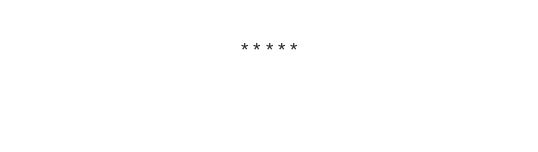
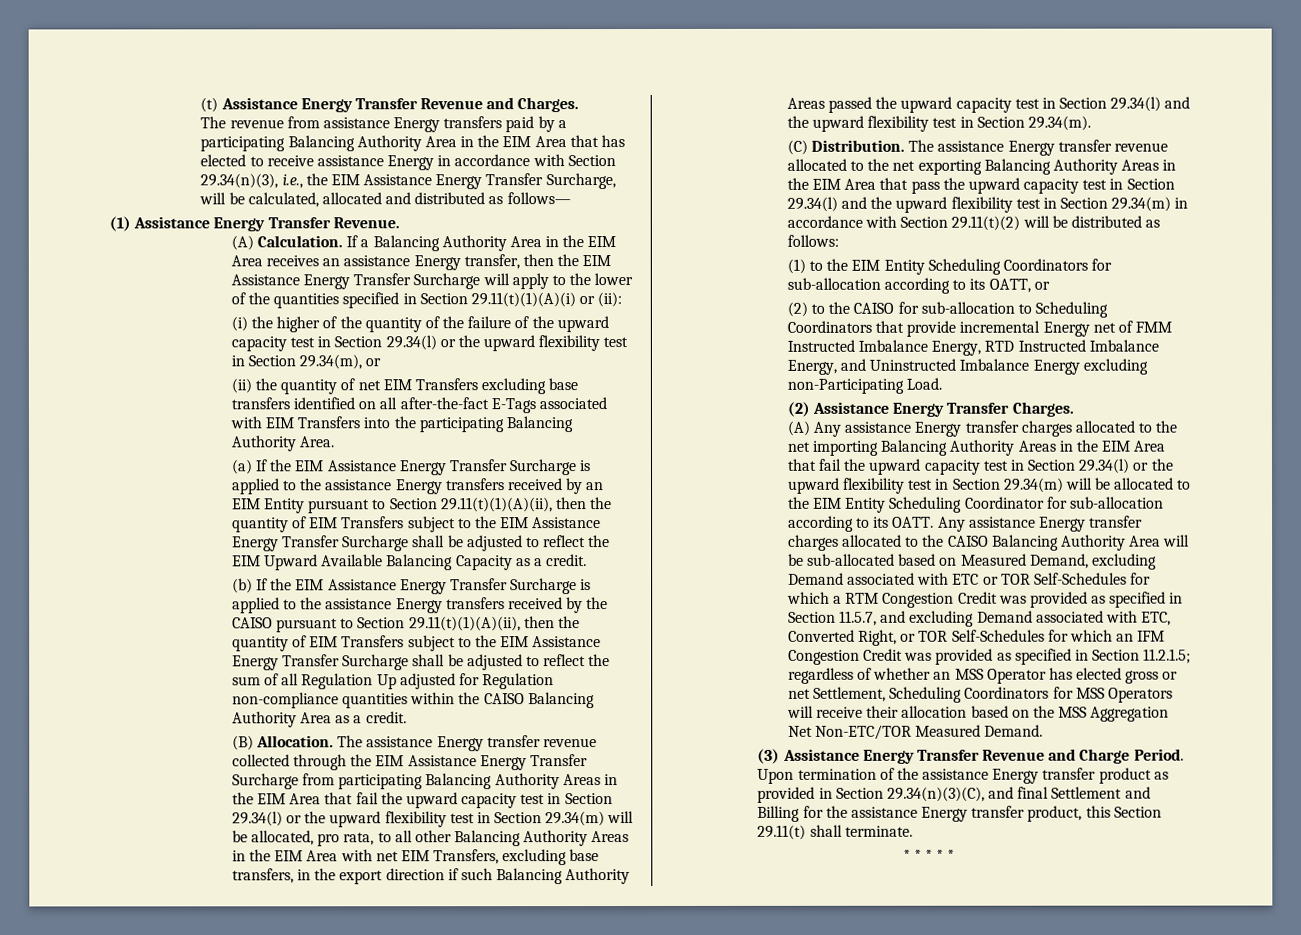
+ (t) Assistance Energy Transfer Revenue and Charges.
+ The revenue from assistance Energy transfers paid by a participating Balancing Authority Area in the EIM Area that has elected to receive assistance Energy in accordance with Section 29.34(n)(3), i.e., the EIM Assistance Energy Transfer Surcharge, will be calculated, allocated and distributed as follows—
+ (1) Assistance Energy Transfer Revenue.
+ (A) Calculation. If a Balancing Authority Area in the EIM Area receives an assistance Energy transfer, then the EIM Assistance Energy Transfer Surcharge will apply to the lower of the quantities specified in Section 29.11(t)(1)(A)(i) or (ii):
+ (i) the higher of the quantity of the failure of the upward capacity test in Section 29.34(l) or the upward flexibility test in Section 29.34(m), or
+ (ii) the quantity of net EIM Transfers excluding base transfers identified on all after-the-fact E-Tags associated with EIM Transfers into the participating Balancing Authority Area.
+ (a) If the EIM Assistance Energy Transfer Surcharge is applied to the assistance Energy transfers received by an EIM Entity pursuant to Section 29.11(t)(1)(A)(ii), then the quantity of EIM Transfers subject to the EIM Assistance Energy Transfer Surcharge shall be adjusted to reflect the EIM Upward Available Balancing Capacity as a credit.
+ (b) If the EIM Assistance Energy Transfer Surcharge is applied to the assistance Energy transfers received by the CAISO pursuant to Section 29.11(t)(1)(A)(ii), then the quantity of EIM Transfers subject to the EIM Assistance Energy Transfer Surcharge shall be adjusted to reflect the sum of all Regulation Up adjusted for Regulation non-compliance quantities within the CAISO Balancing Authority Area as a credit.
+ (B) Allocation. The assistance Energy transfer revenue collected through the EIM Assistance Energy Transfer Surcharge from participating Balancing Authority Areas in the EIM Area that fail the upward capacity test in Section 29.34(l) or the upward flexibility test in Section 29.34(m) will be allocated, pro rata, to all other Balancing Authority Areas in the EIM Area with net EIM Transfers, excluding base transfers, in the export direction if such Balancing Authority Areas passed the upward capacity test in Section 29.34(l) and the upward flexibility test in Section 29.34(m).
+ (C) Distribution. The assistance Energy transfer revenue allocated to the net exporting Balancing Authority Areas in the EIM Area that pass the upward capacity test in Section 29.34(l) and the upward flexibility test in Section 29.34(m) in accordance with Section 29.11(t)(2) will be distributed as follows:
+ (1) to the EIM Entity Scheduling Coordinators for sub-allocation according to its OATT, or
+ (2) to the CAISO for sub-allocation to Scheduling Coordinators that provide incremental Energy net of FMM Instructed Imbalance Energy, RTD Instructed Imbalance Energy, and Uninstructed Imbalance Energy excluding non-Participating Load.
+ (2) Assistance Energy Transfer Charges.
+ (A) Any assistance Energy transfer charges allocated to the net importing Balancing Authority Areas in the EIM Area that fail the upward capacity test in Section 29.34(l) or the upward flexibility test in Section 29.34(m) will be allocated to the EIM Entity Scheduling Coordinator for sub-allocation according to its OATT. Any assistance Energy transfer charges allocated to the CAISO Balancing Authority Area will be sub-allocated based on Measured Demand, excluding Demand associated with ETC or TOR Self-Schedules for which a RTM Congestion Credit was provided as specified in Section 11.5.7, and excluding Demand associated with ETC, Converted Right, or TOR Self-Schedules for which an IFM Congestion Credit was provided as specified in Section 11.2.1.5; regardless of whether an MSS Operator has elected gross or net Settlement, Scheduling Coordinators for MSS Operators will receive their allocation based on the MSS Aggregation Net Non-ETC/TOR Measured Demand.
+ (3) Assistance Energy Transfer Revenue and Charge Period. Upon termination of the assistance Energy transfer product as provided in Section 29.34(n)(3)(C), and final Settlement and Billing for the assistance Energy transfer product, this Section 29.11(t) shall terminate.

